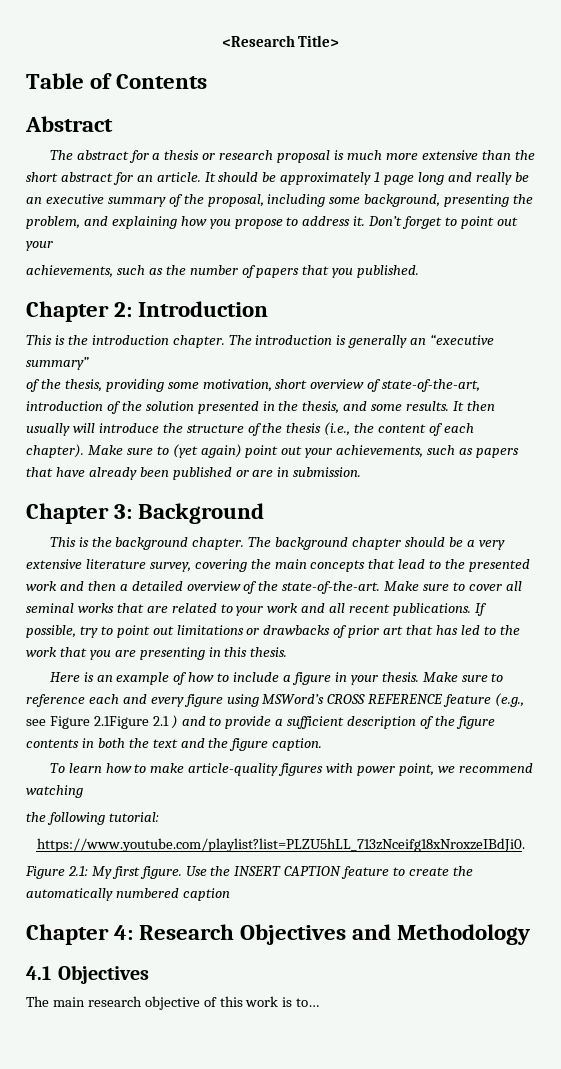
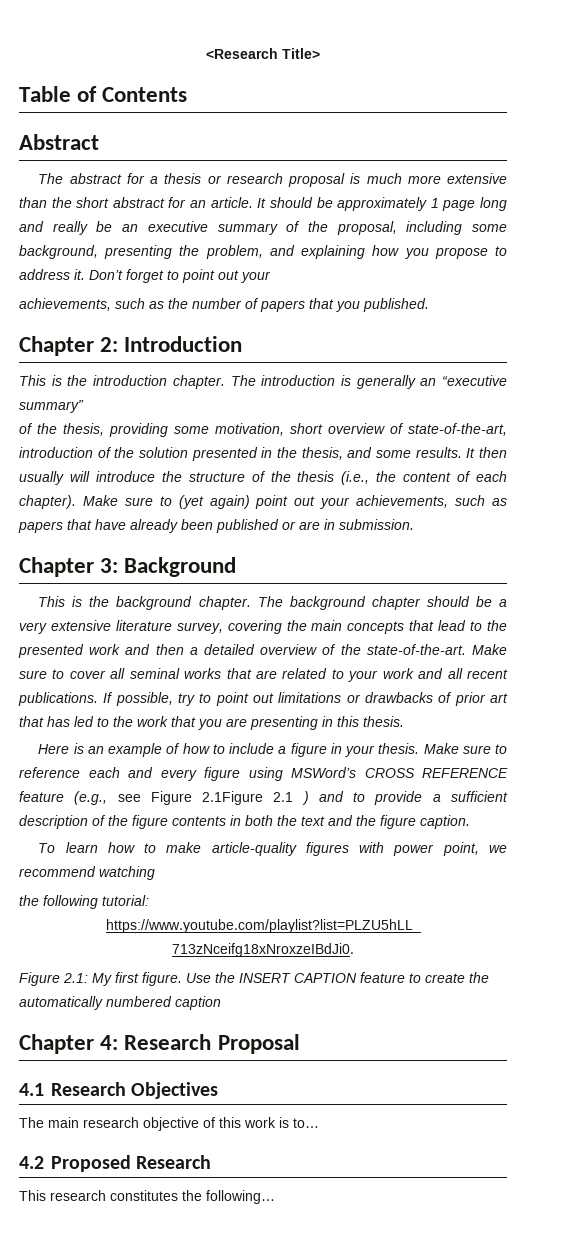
- Chapter 4: Research Objectives and Methodology
+ Chapter 4: Research Proposal
- 4.1 Objectives
+ 4.1 Research Objectives
+ 4.2 Proposed Research
+ This research constitutes the following…

